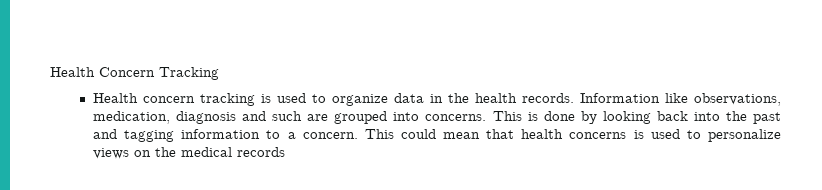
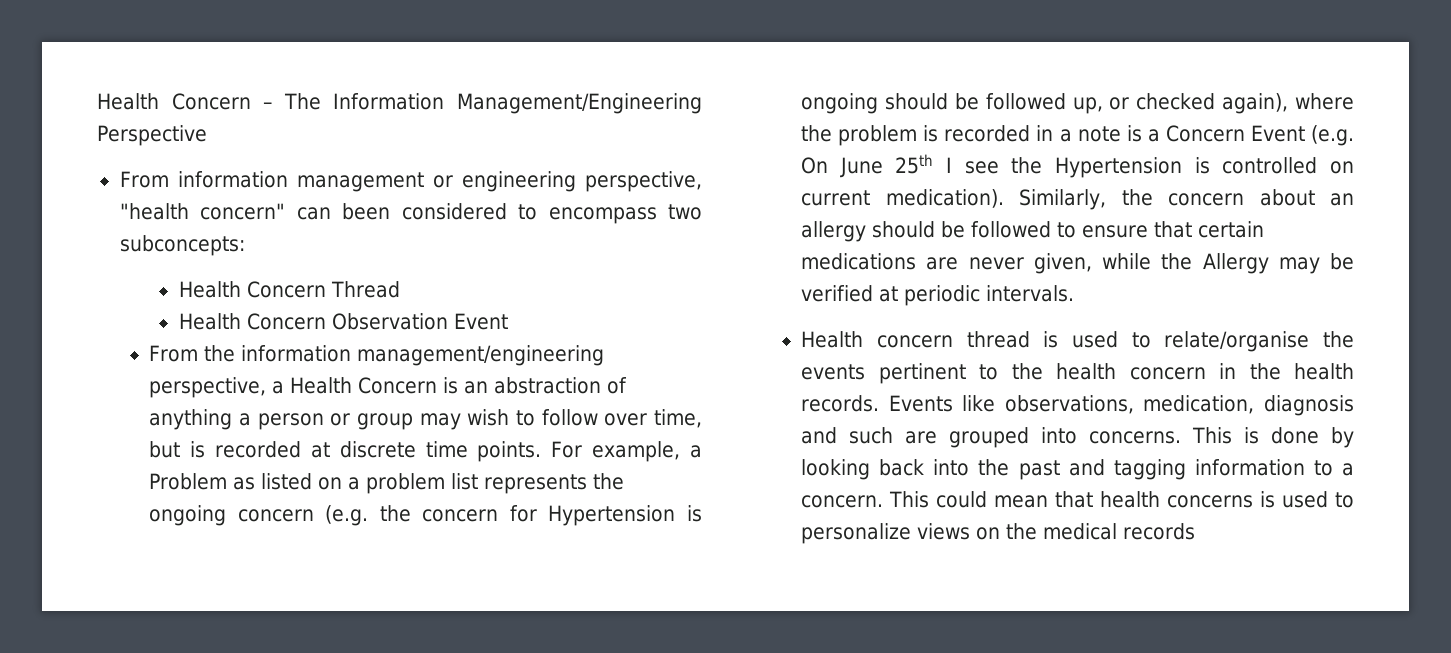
- Health Concern Tracking
+ Health Concern – The Information Management/Engineering Perspective
+ From information management or engineering perspective, "health concern" can been considered to encompass two subconcepts:
+ Health Concern Thread
+ Health Concern Observation Event
+ From the information management/engineering perspective, a Health Concern is an abstraction of anything a person or group may wish to follow over time, but is recorded at discrete time points. For example, a Problem as listed on a problem list represents the ongoing concern (e.g. the concern for Hypertension is ongoing should be followed up, or checked again), where the problem is recorded in a note is a Concern Event (e.g. On June 25th I see the Hypertension is controlled on current medication). Similarly, the concern about an allergy should be followed to ensure that certain medications are never given, while the Allergy may be verified at periodic intervals.
- Health concern tracking is used to organize data in the health records.
+ Health concern thread is used to relate/organise the events pertinent to the health concern in the health records.
- Information like observations, medication, diagnosis and such are grouped into concerns.
+ Events like observations, medication, diagnosis and such are grouped into concerns.

